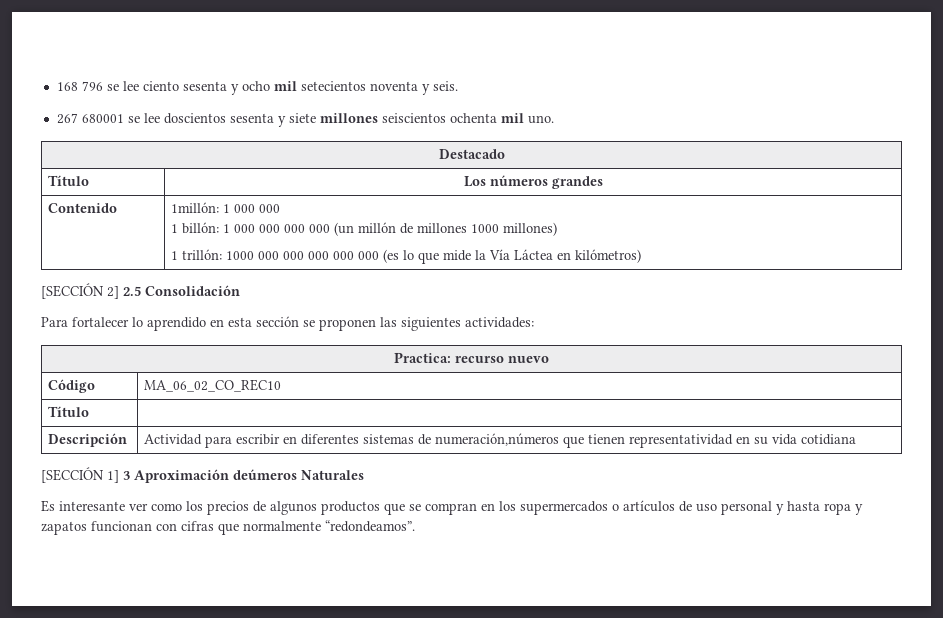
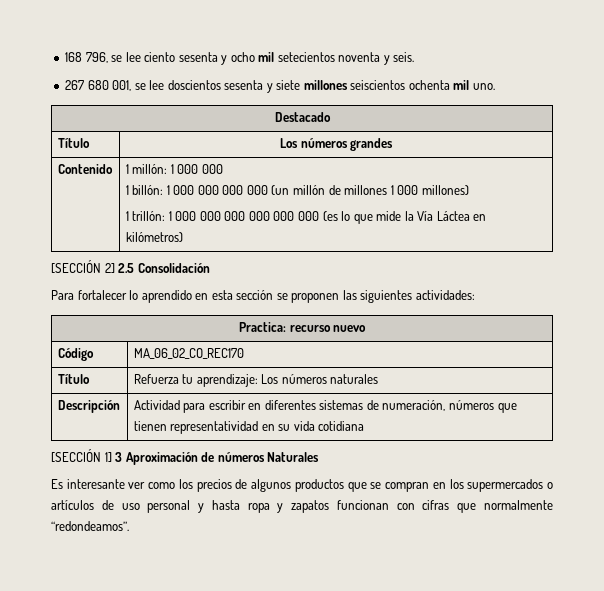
- 168 796 se lee ciento sesenta y ocho mil setecientos noventa y seis.
+ 168 796, se lee ciento sesenta y ocho mil setecientos noventa y seis.
- 267 680001 se lee doscientos sesenta y siete millones seiscientos ochenta mil uno.
+ 267 680 001, se lee doscientos sesenta y siete millones seiscientos ochenta mil uno.
- Contenido | 1millón: 1 000 000
- 1 billón: 1 000 000 000 000 (un millón de millones 1000 millones)
- 1 trillón: 1000 000 000 000 000 000 (es lo que mide la Vía Láctea en kilómetros)
+ Contenido | 1 millón: 1 000 000
+ 1 billón: 1 000 000 000 000 (un millón de millones 1 000 millones)
+ 1 trillón: 1 000 000 000 000 000 000 (es lo que mide la Vía Láctea en kilómetros)
- Código | MA_06_02_CO_REC10
- Título |
+ Código | MA_06_02_CO_REC170
+ Título | Refuerza tu aprendizaje: Los números naturales
- Descripción | Actividad para escribir en diferentes sistemas de numeración,números que tienen representatividad en su vida cotidiana
+ Descripción | Actividad para escribir en diferentes sistemas de numeración, números que tienen representatividad en su vida cotidiana
- [SECCIÓN 1] 3 Aproximación deúmeros Naturales
+ [SECCIÓN 1] 3 Aproximación de números Naturales

